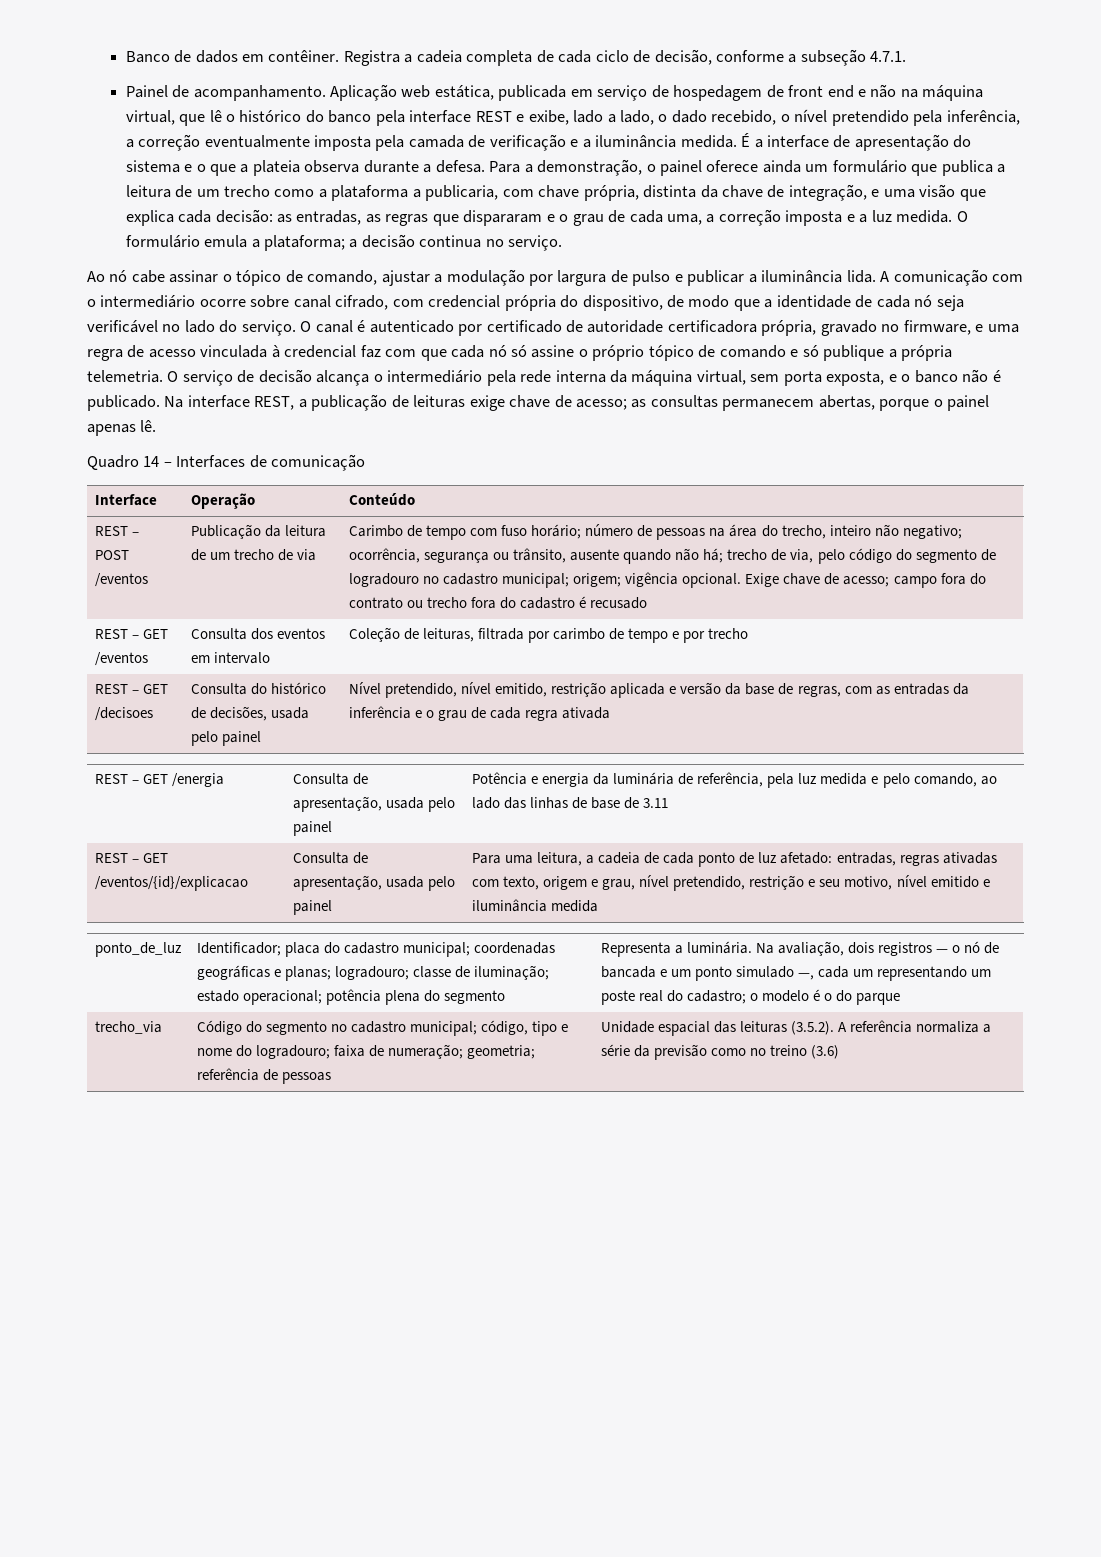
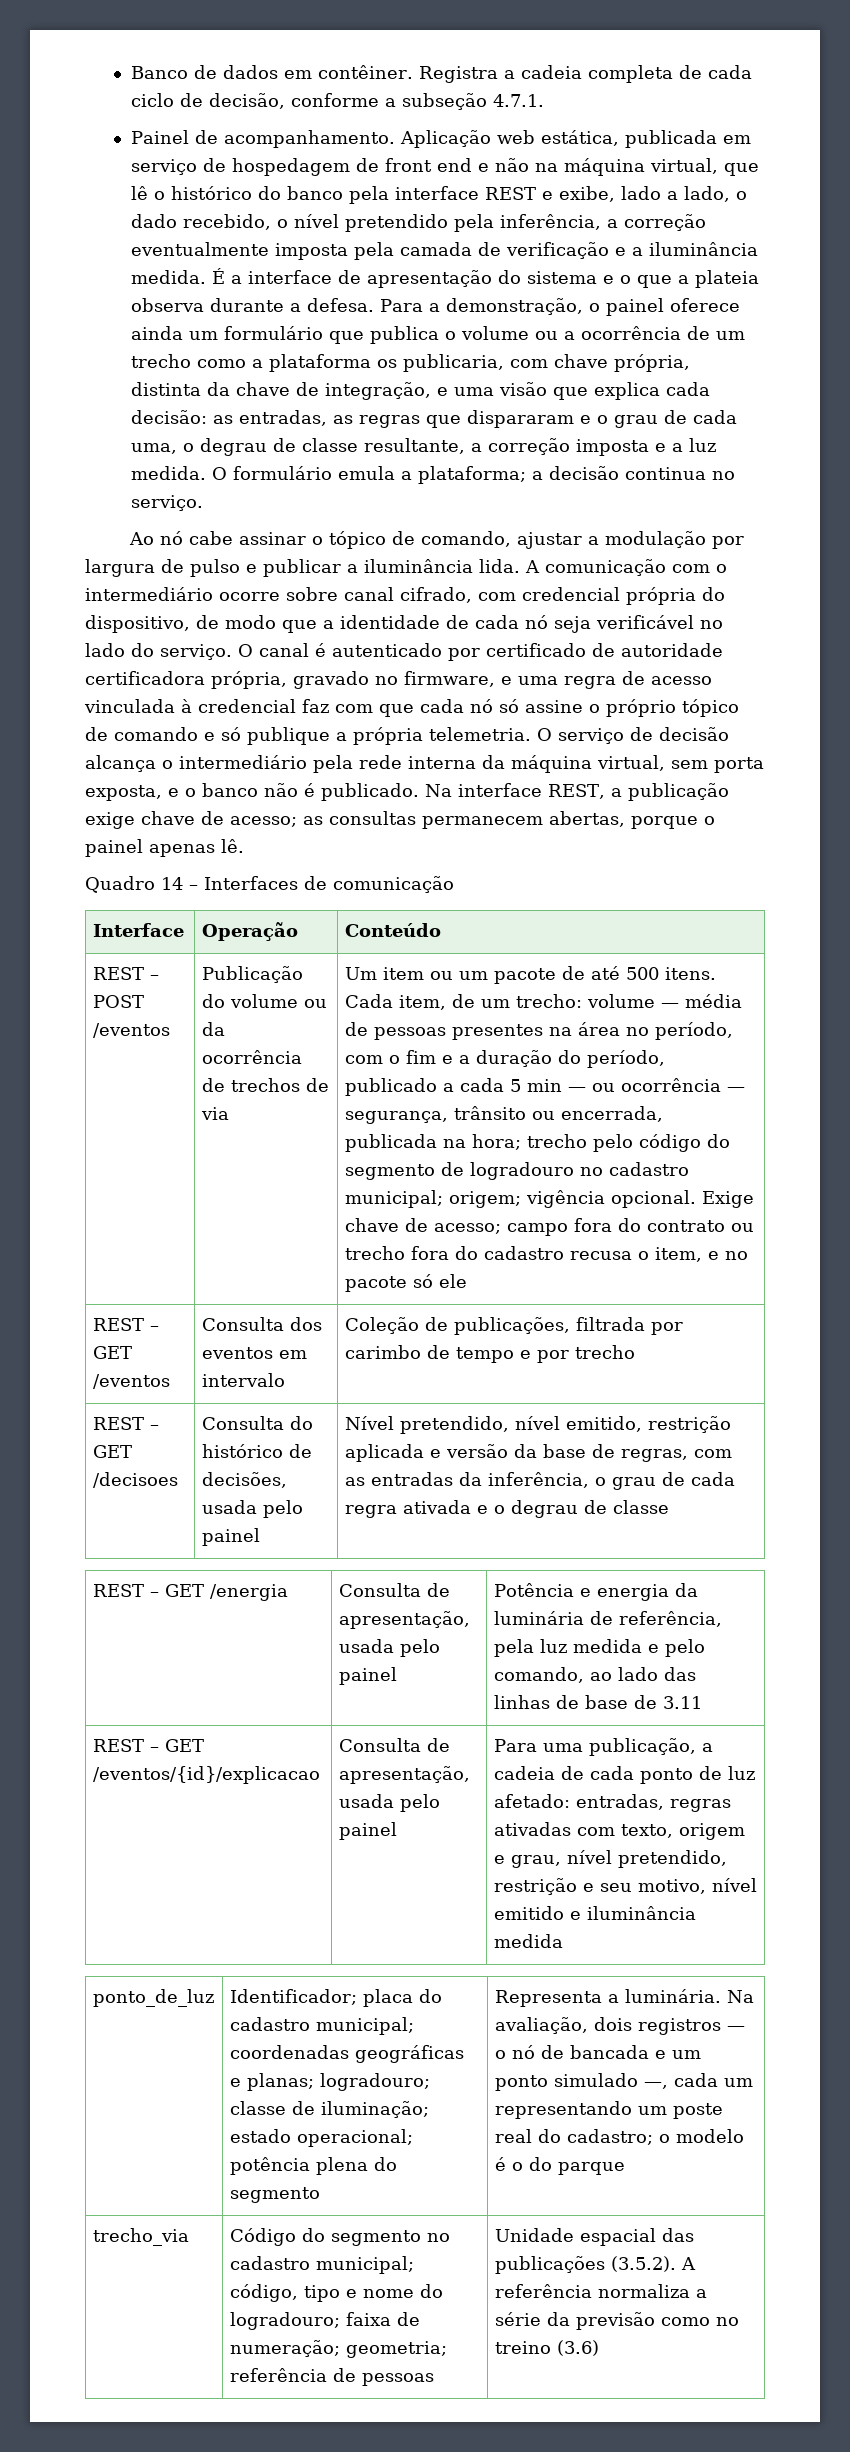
- Para a demonstração, o painel oferece ainda um formulário que publica a leitura de um trecho como a plataforma a publicaria, com chave própria, distinta da chave de integração, e uma visão que explica cada decisão: as entradas, as regras que dispararam e o grau de cada uma, a correção imposta e a luz medida.
+ Para a demonstração, o painel oferece ainda um formulário que publica o volume ou a ocorrência de um trecho como a plataforma os publicaria, com chave própria, distinta da chave de integração, e uma visão que explica cada decisão: as entradas, as regras que dispararam e o grau de cada uma, o degrau de classe resultante, a correção imposta e a luz medida.
- Na interface REST, a publicação de leituras exige chave de acesso; as consultas permanecem abertas, porque o painel apenas lê.
+ Na interface REST, a publicação exige chave de acesso; as consultas permanecem abertas, porque o painel apenas lê.
- Publicação da leitura de um trecho de via | Carimbo de tempo com fuso horário; número de pessoas na área do trecho, inteiro não negativo; ocorrência, segurança ou trânsito, ausente quando não há; trecho de via, pelo código do segmento de logradouro no cadastro municipal; origem; vigência opcional.
+ Publicação do volume ou da ocorrência de trechos de via | Um item ou um pacote de até 500 itens. Cada item, de um trecho: volume — média de pessoas presentes na área no período, com o fim e a duração do período, publicado a cada 5 min — ou ocorrência — segurança, trânsito ou encerrada, publicada na hora; trecho pelo código do segmento de logradouro no cadastro municipal; origem; vigência opcional.
- Exige chave de acesso; campo fora do contrato ou trecho fora do cadastro é recusado
+ Exige chave de acesso; campo fora do contrato ou trecho fora do cadastro recusa o item, e no pacote só ele
- REST – GET /eventos | Consulta dos eventos em intervalo | Coleção de leituras, filtrada por carimbo de tempo e por trecho
+ REST – GET /eventos | Consulta dos eventos em intervalo | Coleção de publicações, filtrada por carimbo de tempo e por trecho
- REST – GET /decisoes | Consulta do histórico de decisões, usada pelo painel | Nível pretendido, nível emitido, restrição aplicada e versão da base de regras, com as entradas da inferência e o grau de cada regra ativada
+ REST – GET /decisoes | Consulta do histórico de decisões, usada pelo painel | Nível pretendido, nível emitido, restrição aplicada e versão da base de regras, com as entradas da inferência, o grau de cada regra ativada e o degrau de classe
- REST – GET /eventos/{id}/explicacao | Consulta de apresentação, usada pelo painel | Para uma leitura, a cadeia de cada ponto de luz afetado: entradas, regras ativadas com texto, origem e grau, nível pretendido, restrição e seu motivo, nível emitido e iluminância medida
+ REST – GET /eventos/{id}/explicacao | Consulta de apresentação, usada pelo painel | Para uma publicação, a cadeia de cada ponto de luz afetado: entradas, regras ativadas com texto, origem e grau, nível pretendido, restrição e seu motivo, nível emitido e iluminância medida
- trecho_via | Código do segmento no cadastro municipal; código, tipo e nome do logradouro; faixa de numeração; geometria; referência de pessoas | Unidade espacial das leituras (3.5.2). A referência normaliza a série da previsão como no treino (3.6)
+ trecho_via | Código do segmento no cadastro municipal; código, tipo e nome do logradouro; faixa de numeração; geometria; referência de pessoas | Unidade espacial das publicações (3.5.2). A referência normaliza a série da previsão como no treino (3.6)

